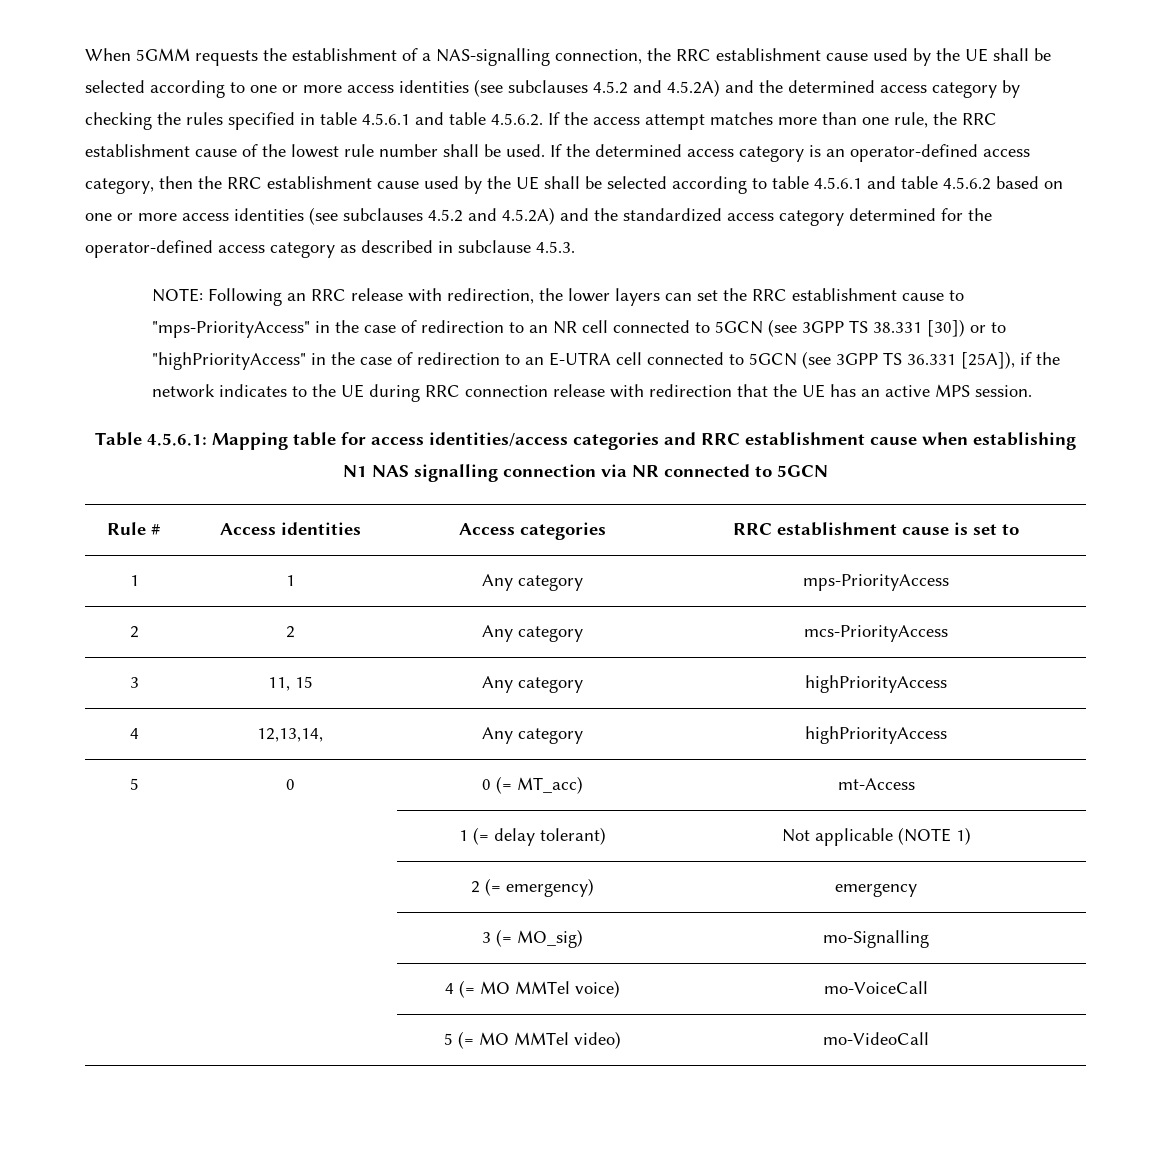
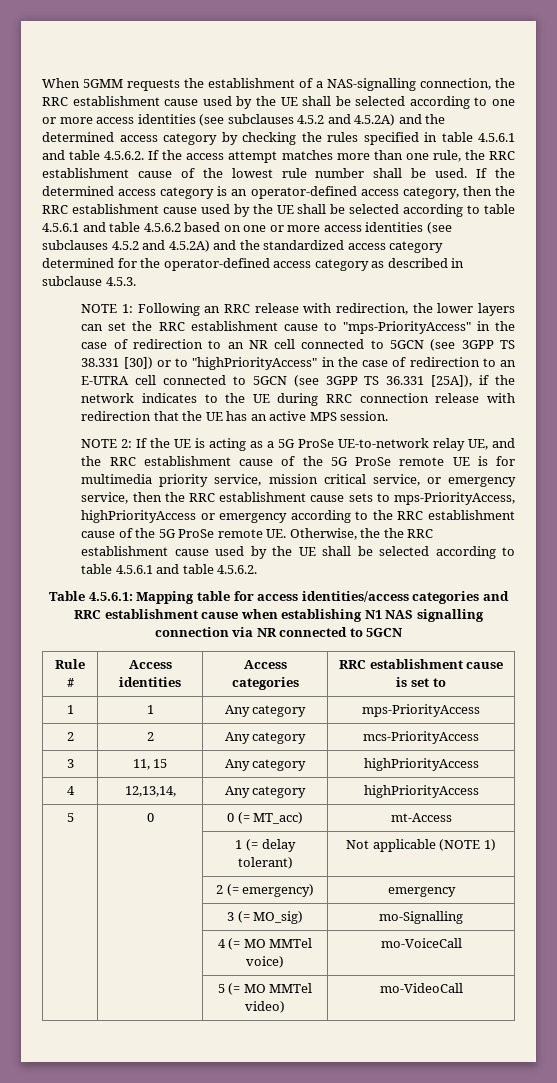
- NOTE:
+ NOTE 1:
+ NOTE 2: If the UE is acting as a 5G ProSe UE-to-network relay UE, and the RRC establishment cause of the 5G ProSe remote UE is for multimedia priority service, mission critical service, or emergency service, then the RRC establishment cause sets to mps-PriorityAccess, highPriorityAccess or emergency according to the RRC establishment cause of the 5G ProSe remote UE. Otherwise, the the RRC establishment cause used by the UE shall be selected according to table 4.5.6.1 and table 4.5.6.2.

